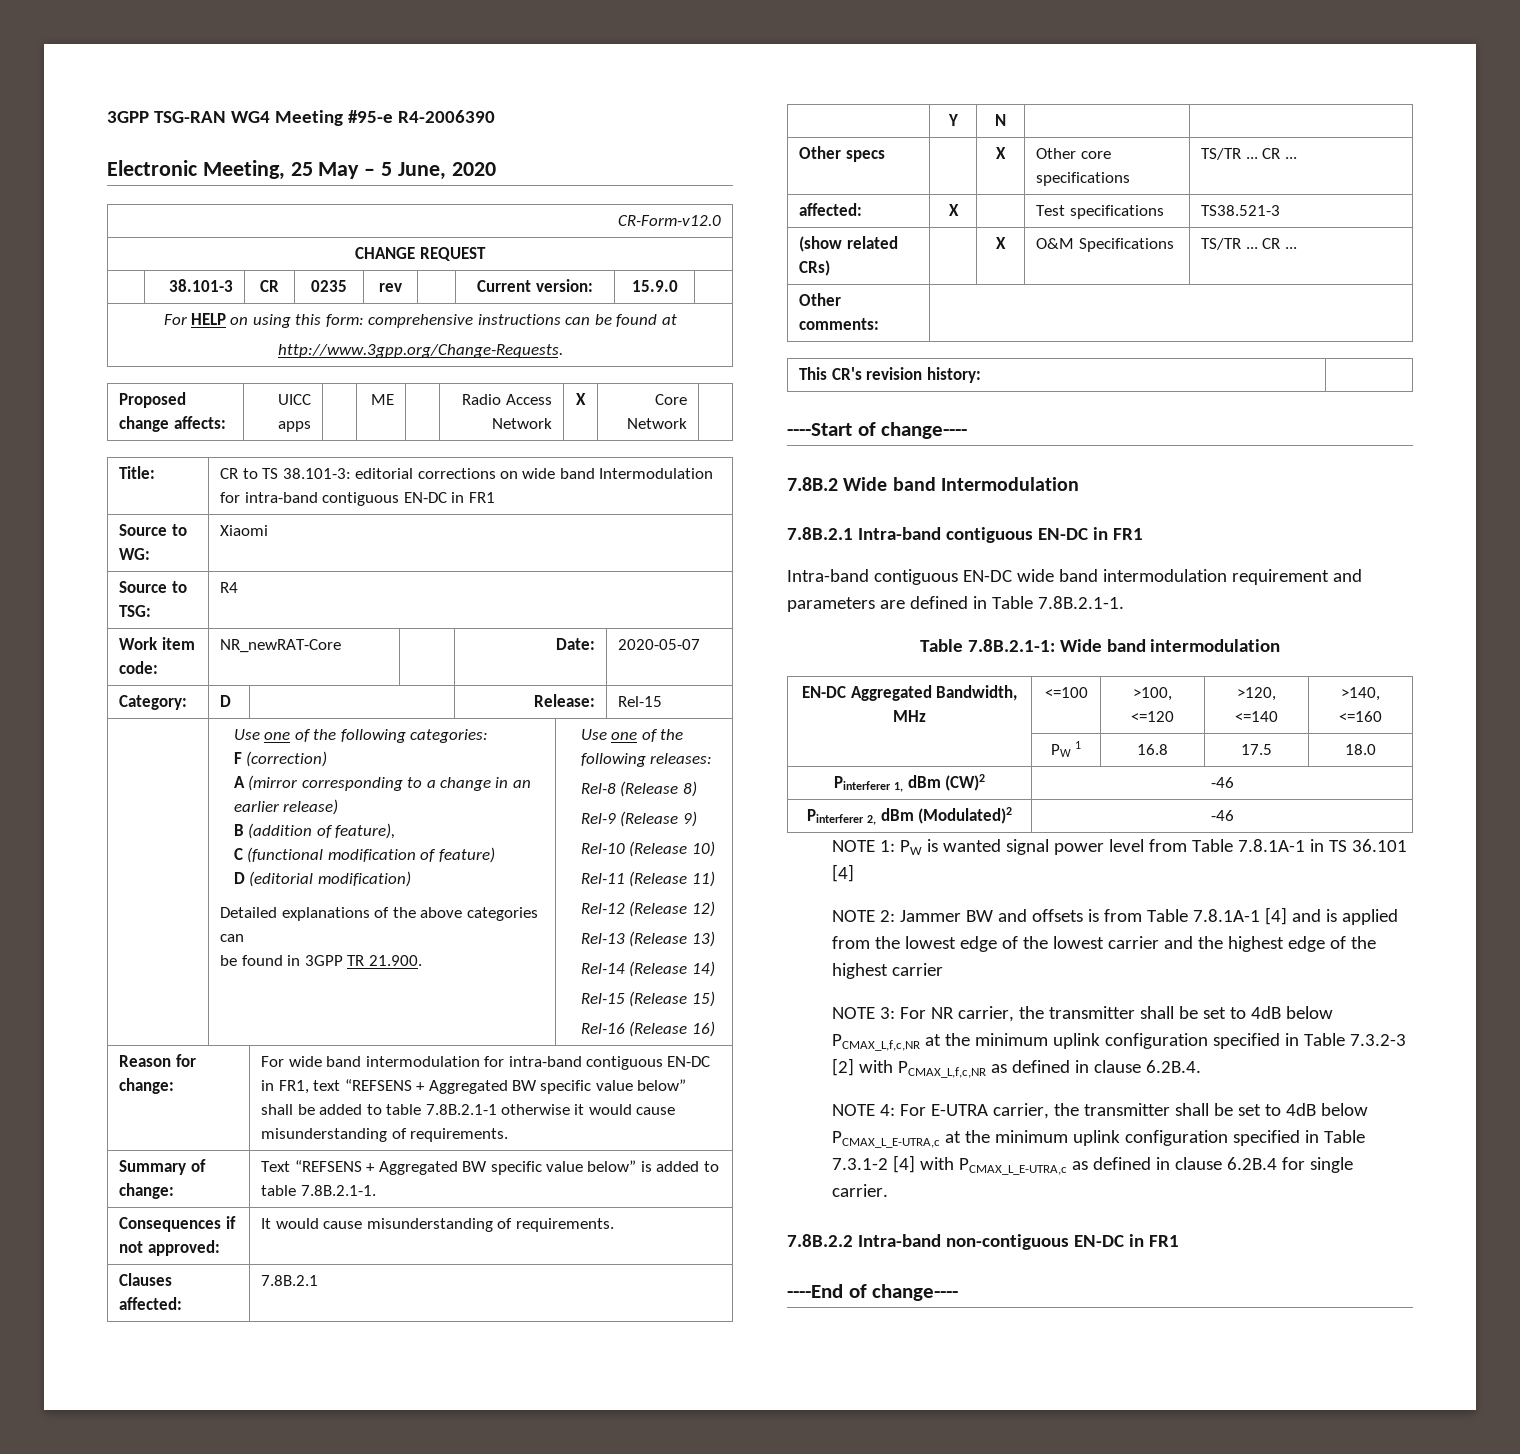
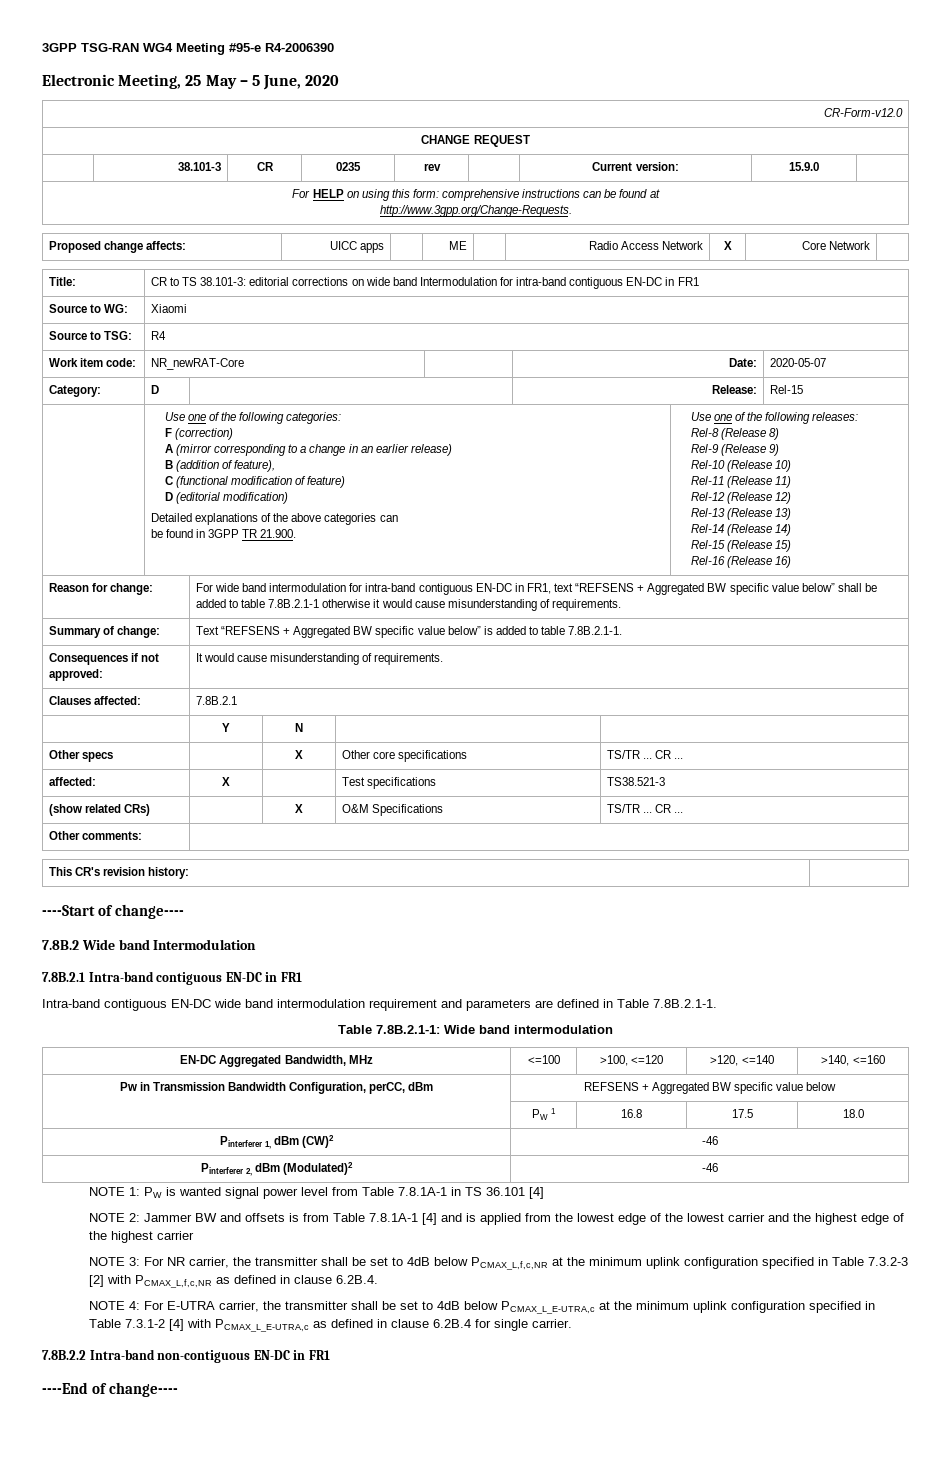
+ Pw in Transmission Bandwidth Configuration, perCC, dBm | REFSENS + Aggregated BW specific value below

